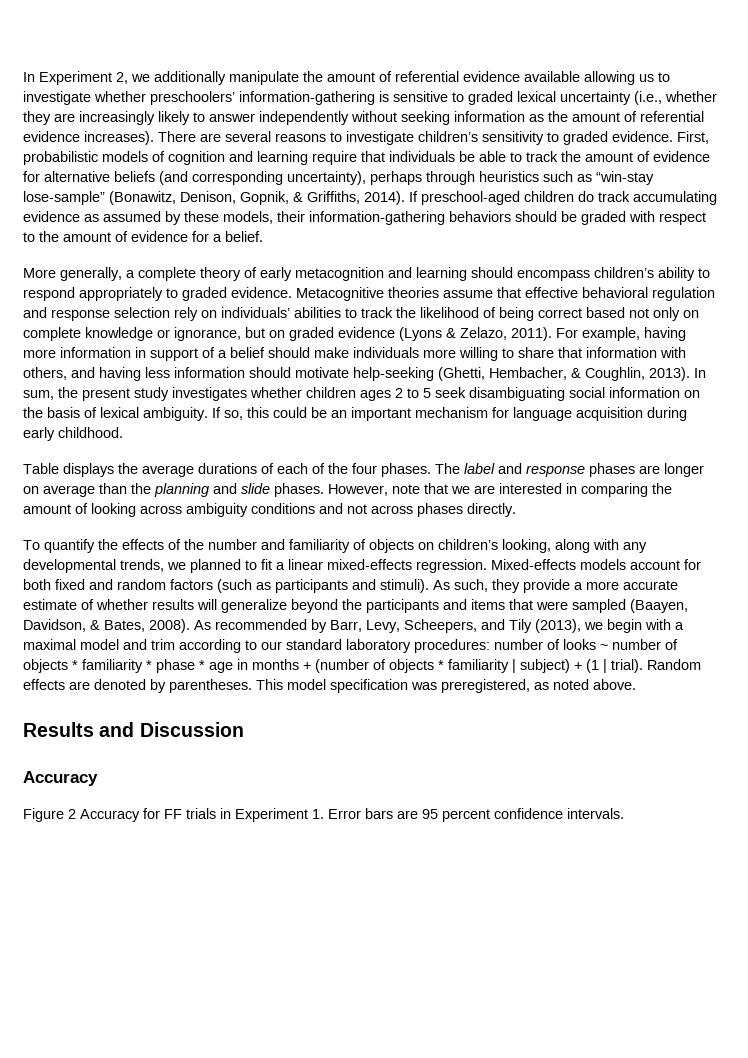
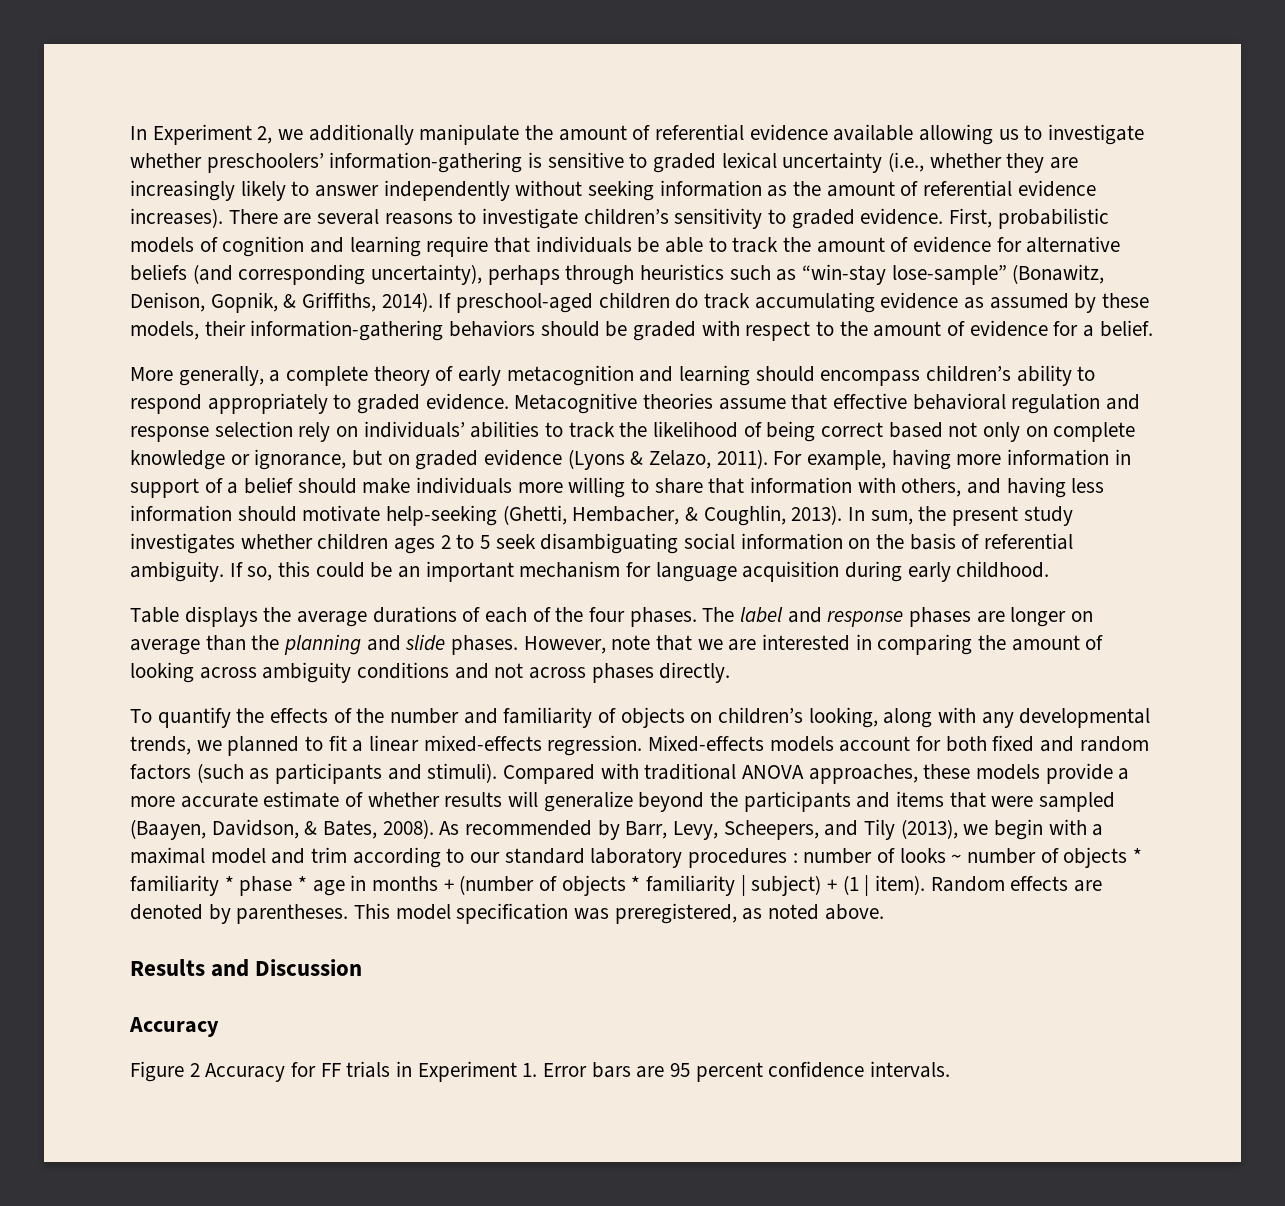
- In sum, the present study investigates whether children ages 2 to 5 seek disambiguating social information on the basis of lexical ambiguity.
+ In sum, the present study investigates whether children ages 2 to 5 seek disambiguating social information on the basis of referential ambiguity.
- As such, they provide a more accurate estimate of whether results will generalize beyond the participants and items that were sampled (Baayen, Davidson, & Bates, 2008).
+ Compared with traditional ANOVA approaches, these models provide a more accurate estimate of whether results will generalize beyond the participants and items that were sampled (Baayen, Davidson, & Bates, 2008).
- As recommended by Barr, Levy, Scheepers, and Tily (2013), we begin with a maximal model and trim according to our standard laboratory procedures: number of looks ~ number of objects * familiarity * phase * age in months + (number of objects * familiarity | subject) + (1 | trial).
+ As recommended by Barr, Levy, Scheepers, and Tily (2013), we begin with a maximal model and trim according to our standard laboratory procedures : number of looks ~ number of objects * familiarity * phase * age in months + (number of objects * familiarity | subject) + (1 | item).

